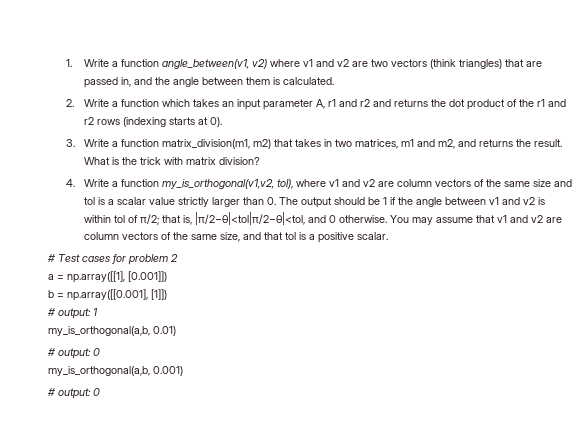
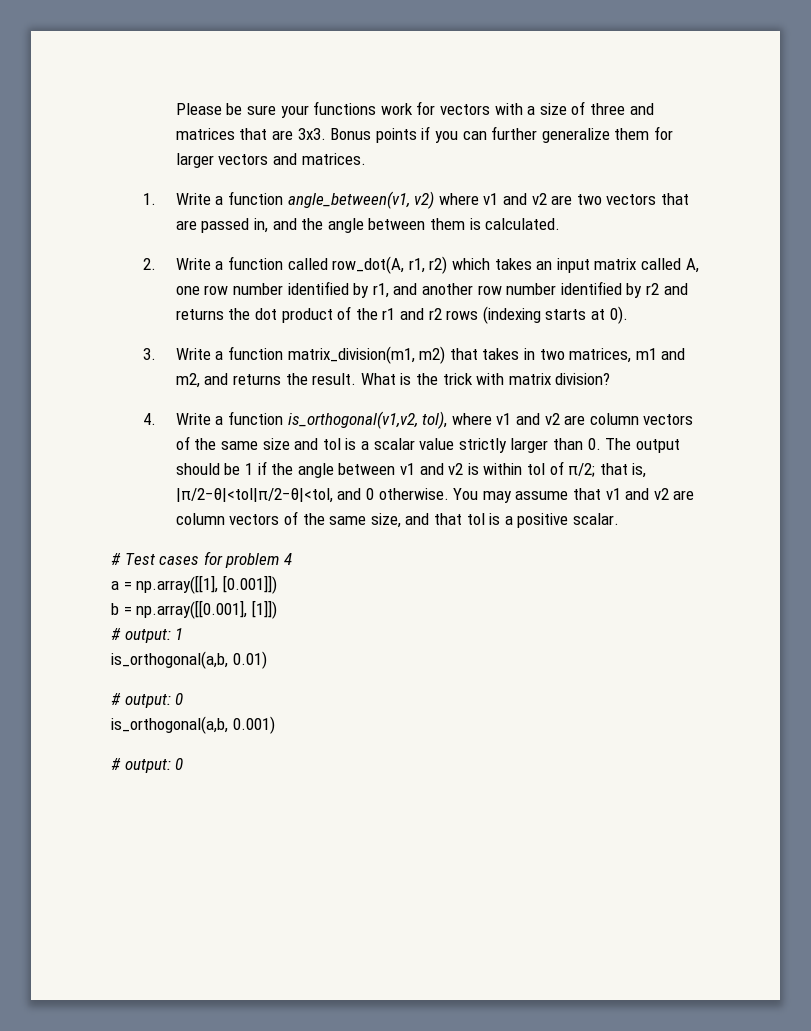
+ Please be sure your functions work for vectors with a size of three and matrices that are 3x3. Bonus points if you can further generalize them for larger vectors and matrices.
- 1. Write a function angle_between(v1, v2) where v1 and v2 are two vectors (think triangles) that are passed in, and the angle between them is calculated.
+ 1. Write a function angle_between(v1, v2) where v1 and v2 are two vectors that are passed in, and the angle between them is calculated.
- 2. Write a function which takes an input parameter A, r1 and r2 and returns the dot product of the r1 and r2 rows (indexing starts at 0).
+ 2. Write a function called row_dot(A, r1, r2) which takes an input matrix called A, one row number identified by r1, and another row number identified by r2 and returns the dot product of the r1 and r2 rows (indexing starts at 0).
- 4. Write a function my_is_orthogonal(v1,v2, tol), where v1 and v2 are column vectors of the same size and tol is a scalar value strictly larger than 0. The output should be 1 if the angle between v1 and v2 is within tol of π/2; that is, |π/2−θ|<tol|π/2−θ|<tol, and 0 otherwise.
+ 4. Write a function is_orthogonal(v1,v2, tol), where v1 and v2 are column vectors of the same size and tol is a scalar value strictly larger than 0. The output should be 1 if the angle between v1 and v2 is within tol of π/2; that is, |π/2−θ|<tol|π/2−θ|<tol, and 0 otherwise.
- # Test cases for problem 2
+ # Test cases for problem 4
- my_is_orthogonal(a,b, 0.01)
+ is_orthogonal(a,b, 0.01)
- my_is_orthogonal(a,b, 0.001)
+ is_orthogonal(a,b, 0.001)

